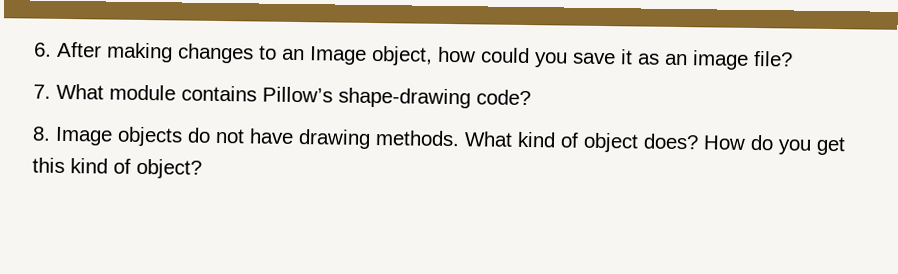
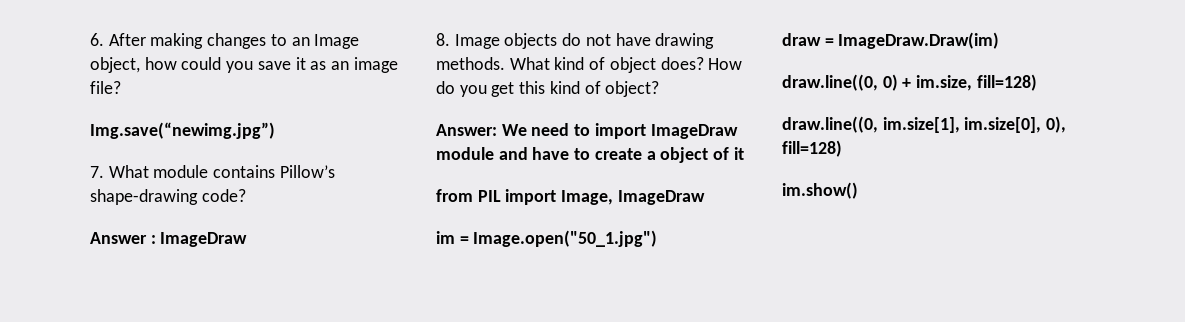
+ Img.save(“newimg.jpg”)
+ Answer : ImageDraw
+ Answer: We need to import ImageDraw module and have to create a object of it
+ from PIL import Image, ImageDraw
+ im = Image.open("50_1.jpg")
+ draw = ImageDraw.Draw(im)
+ draw.line((0, 0) + im.size, fill=128)
+ draw.line((0, im.size[1], im.size[0], 0), fill=128)
+ im.show()

